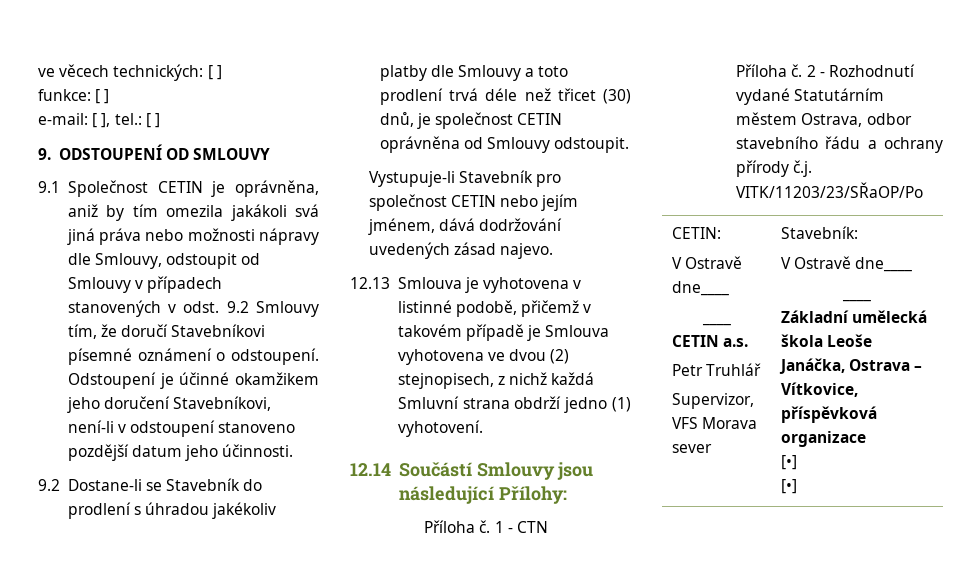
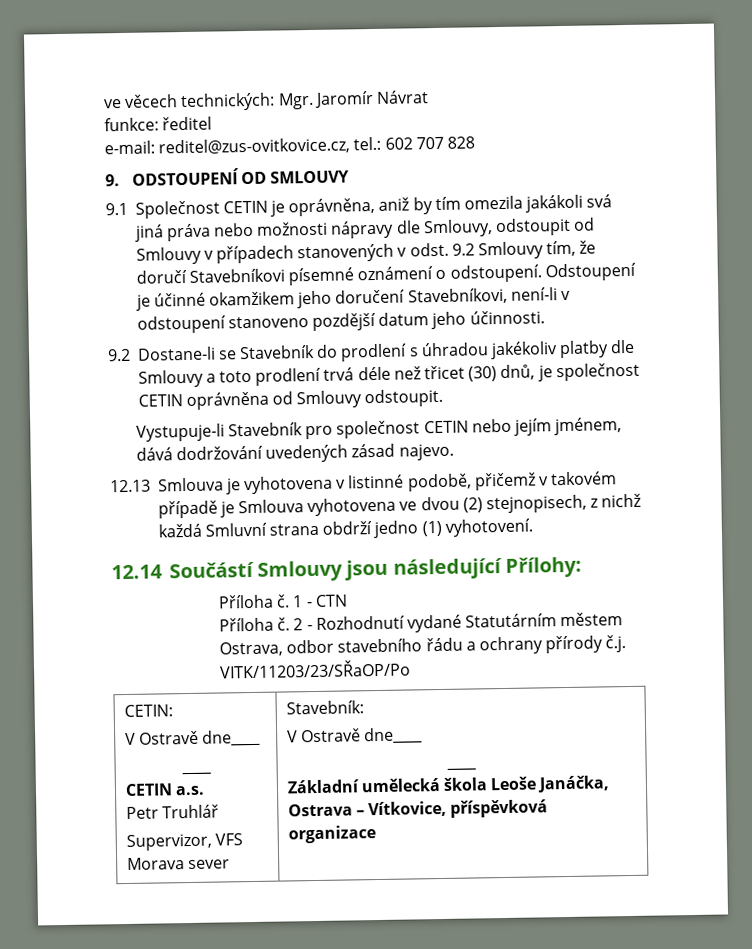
- ve věcech technických: [ ]
+ ve věcech technických: Mgr. Jaromír Návrat
- funkce: [ ]
+ funkce: ředitel
- e-mail: [ ], tel.: [ ]
+ e-mail: reditel@zus-ovitkovice.cz, tel.: 602 707 828
  CETIN:
  V Ostravě dne____
  ____
  CETIN a.s.
  Petr Truhlář
  Supervizor, VFS Morava sever | Stavebník:
  V Ostravě dne____
  ____
  Základní umělecká škola Leoše Janáčka, Ostrava – Vítkovice, příspěvková organizace
- [•]
- [•]

